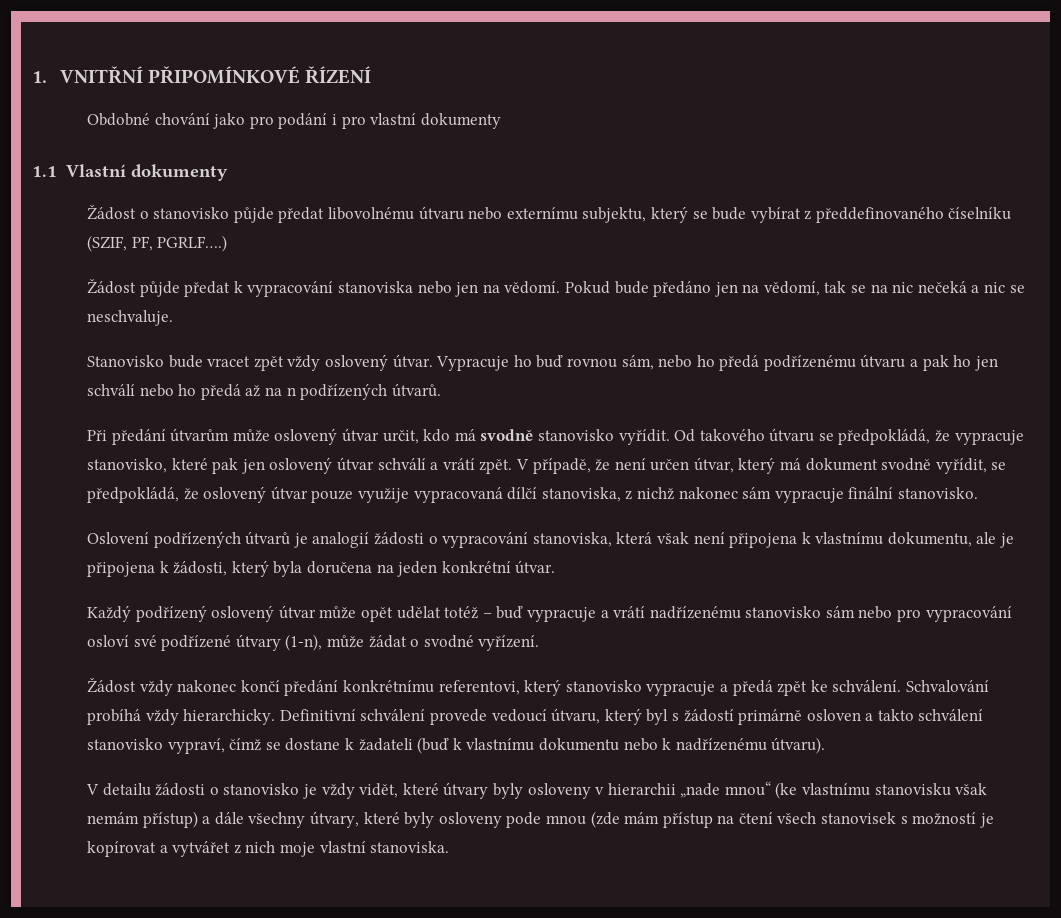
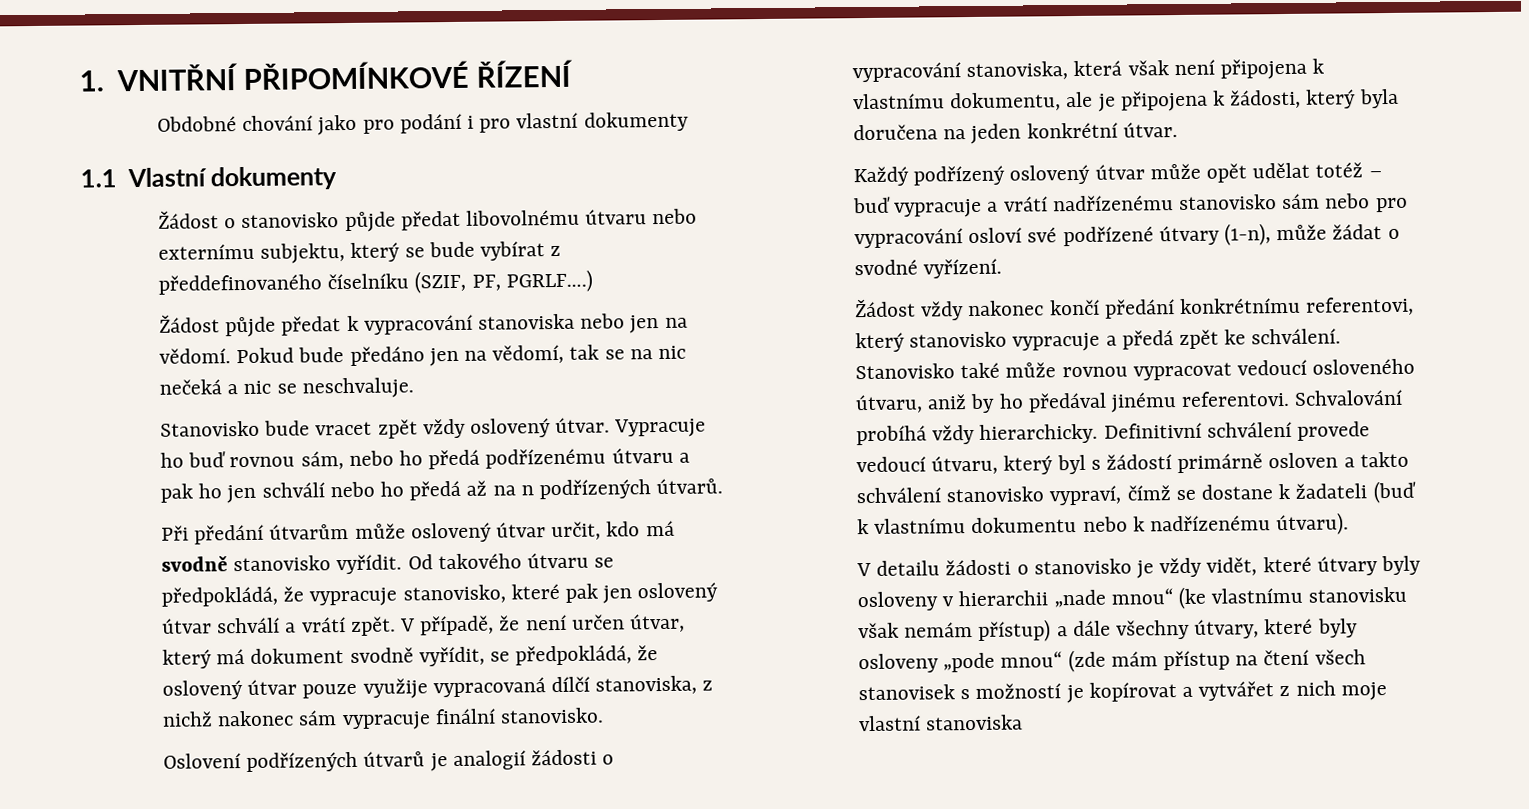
+ Stanovisko také může rovnou vypracovat vedoucí osloveného útvaru, aniž by ho předával jinému referentovi.
- V detailu žádosti o stanovisko je vždy vidět, které útvary byly osloveny v hierarchii „nade mnou“ (ke vlastnímu stanovisku však nemám přístup) a dále všechny útvary, které byly osloveny pode mnou (zde mám přístup na čtení všech stanovisek s možností je kopírovat a vytvářet z nich moje vlastní stanoviska.
+ V detailu žádosti o stanovisko je vždy vidět, které útvary byly osloveny v hierarchii „nade mnou“ (ke vlastnímu stanovisku však nemám přístup) a dále všechny útvary, které byly osloveny „pode mnou“ (zde mám přístup na čtení všech stanovisek s možností je kopírovat a vytvářet z nich moje vlastní stanoviska

